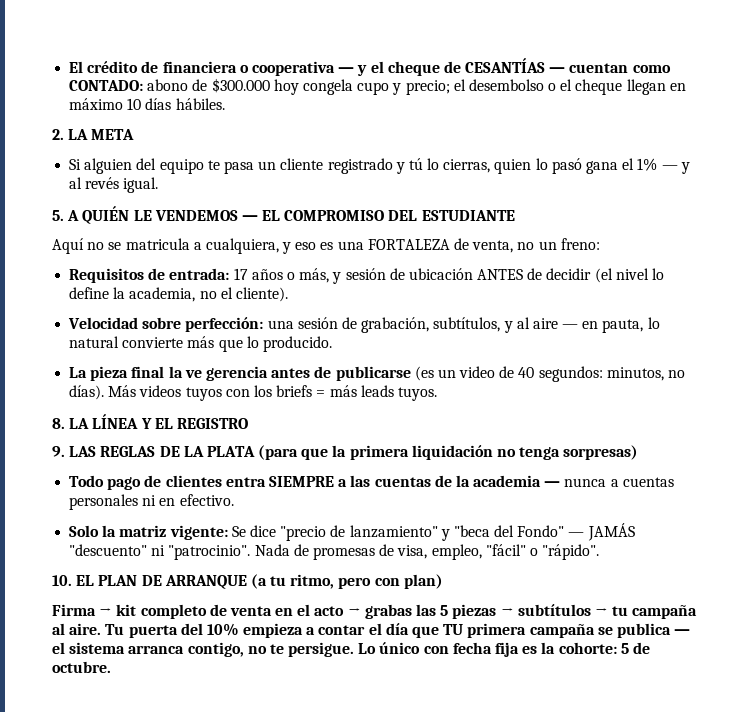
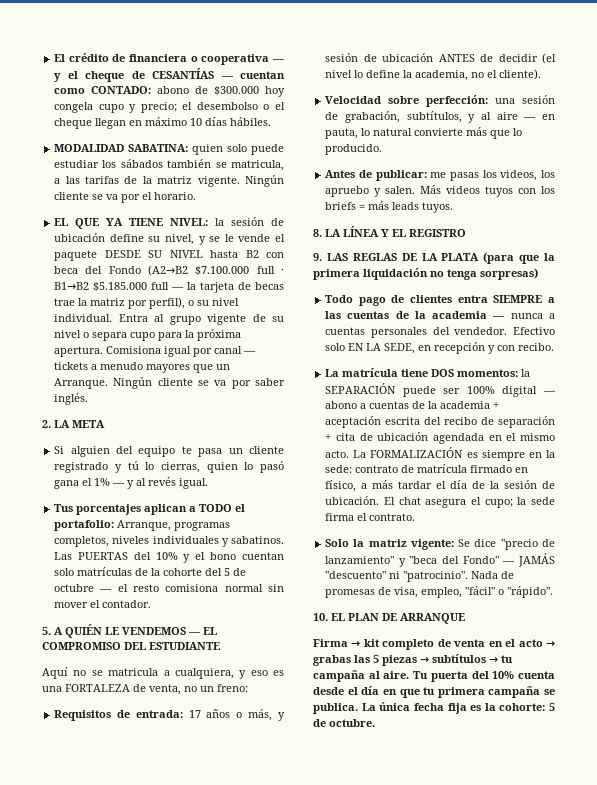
+ MODALIDAD SABATINA: quien solo puede estudiar los sábados también se matricula, a las tarifas de la matriz vigente. Ningún cliente se va por el horario.
+ EL QUE YA TIENE NIVEL: la sesión de ubicación define su nivel, y se le vende el paquete DESDE SU NIVEL hasta B2 con beca del Fondo (A2→B2 $7.100.000 full · B1→B2 $5.185.000 full — la tarjeta de becas trae la matriz por perfil), o su nivel individual. Entra al grupo vigente de su nivel o separa cupo para la próxima apertura. Comisiona igual por canal — tickets a menudo mayores que un Arranque. Ningún cliente se va por saber inglés.
+ Tus porcentajes aplican a TODO el portafolio: Arranque, programas completos, niveles individuales y sabatinos. Las PUERTAS del 10% y el bono cuentan solo matrículas de la cohorte del 5 de octubre — el resto comisiona normal sin mover el contador.
- La pieza final la ve gerencia antes de publicarse (es un video de 40 segundos: minutos, no días).
+ Antes de publicar: me pasas los videos, los apruebo y salen.
- Todo pago de clientes entra SIEMPRE a las cuentas de la academia — nunca a cuentas personales ni en efectivo.
+ Todo pago de clientes entra SIEMPRE a las cuentas de la academia — nunca a cuentas personales del vendedor. Efectivo solo EN LA SEDE, en recepción y con recibo.
+ La matrícula tiene DOS momentos: la SEPARACIÓN puede ser 100% digital — abono a cuentas de la academia + aceptación escrita del recibo de separación + cita de ubicación agendada en el mismo acto. La FORMALIZACIÓN es siempre en la sede: contrato de matrícula firmado en físico, a más tardar el día de la sesión de ubicación. El chat asegura el cupo; la sede firma el contrato.
- 10. EL PLAN DE ARRANQUE (a tu ritmo, pero con plan)
+ 10. EL PLAN DE ARRANQUE
- Tu puerta del 10% empieza a contar el día que TU primera campaña se publica — el sistema arranca contigo, no te persigue. Lo único con fecha fija es la cohorte: 5 de octubre.
+ Tu puerta del 10% cuenta desde el día en que tu primera campaña se publica. La única fecha fija es la cohorte: 5 de octubre.

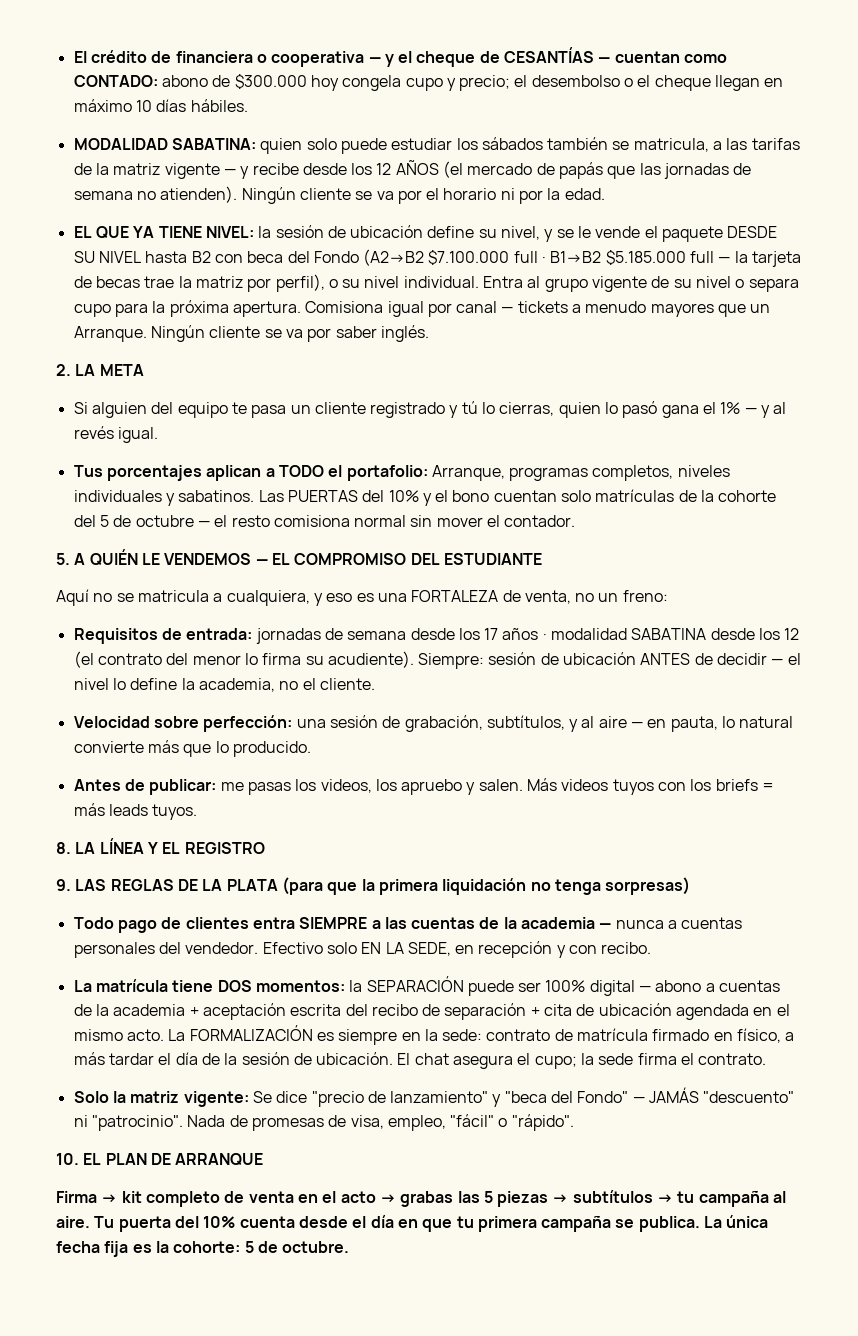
- MODALIDAD SABATINA: quien solo puede estudiar los sábados también se matricula, a las tarifas de la matriz vigente.
+ MODALIDAD SABATINA: quien solo puede estudiar los sábados también se matricula, a las tarifas de la matriz vigente — y recibe desde los 12 AÑOS (el mercado de papás que las jornadas de semana no atienden).
- Ningún cliente se va por el horario.
+ Ningún cliente se va por el horario ni por la edad.
- Requisitos de entrada: 17 años o más, y sesión de ubicación ANTES de decidir (el nivel lo define la academia, no el cliente).
+ Requisitos de entrada: jornadas de semana desde los 17 años · modalidad SABATINA desde los 12 (el contrato del menor lo firma su acudiente). Siempre: sesión de ubicación ANTES de decidir — el nivel lo define la academia, no el cliente.

